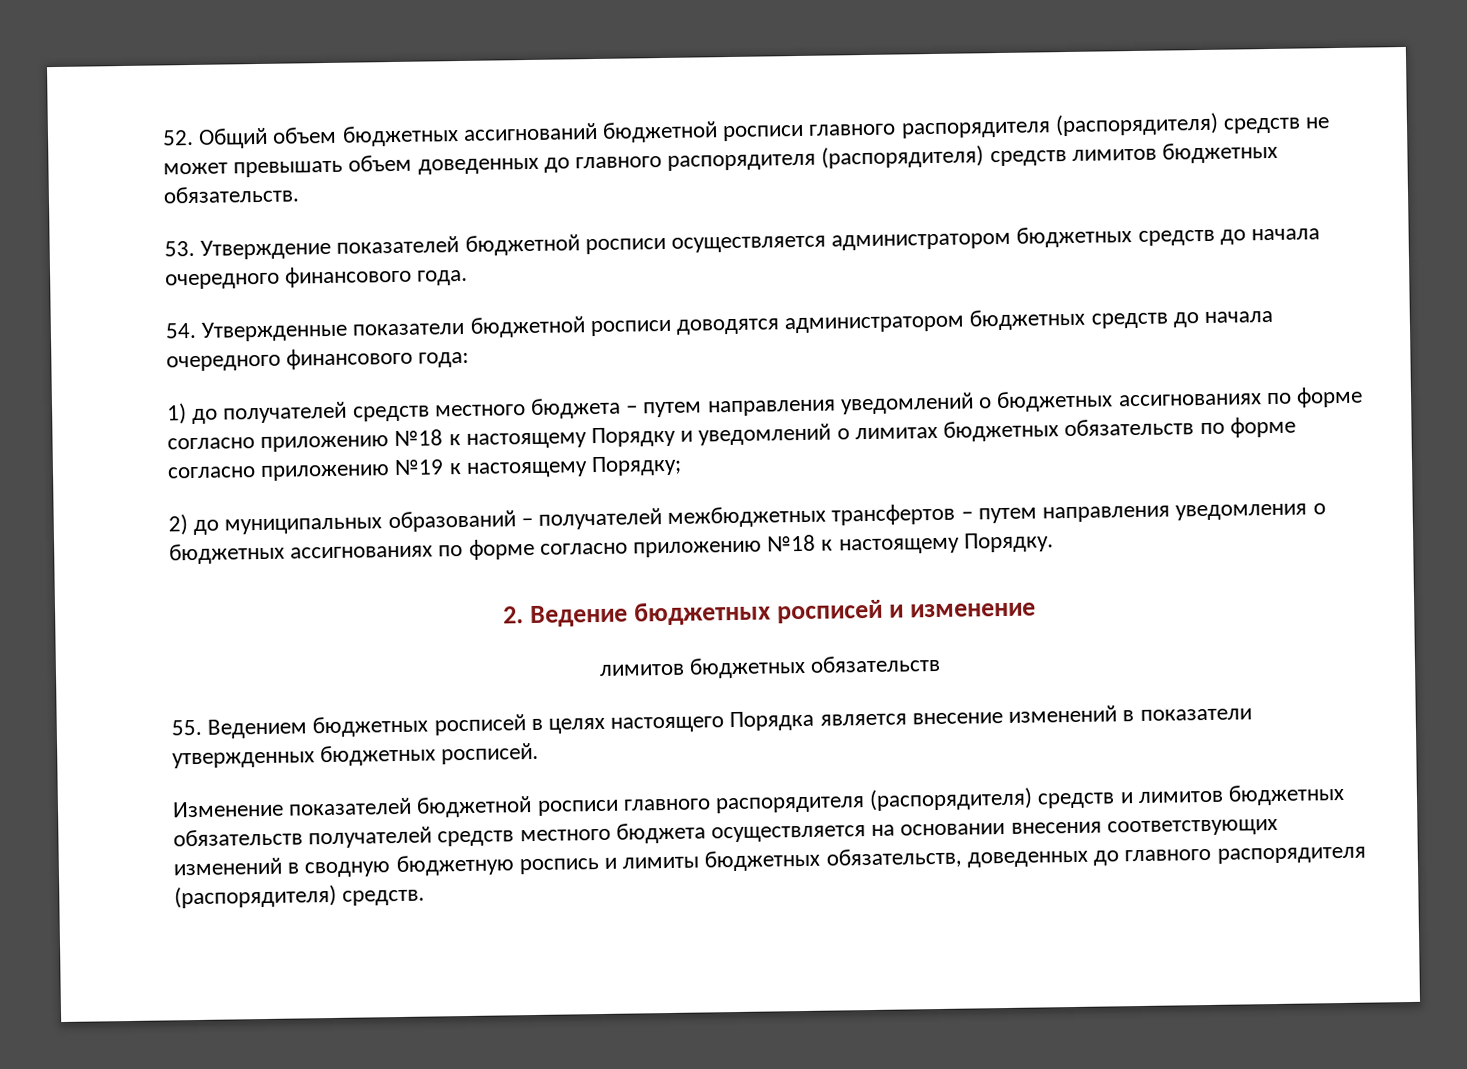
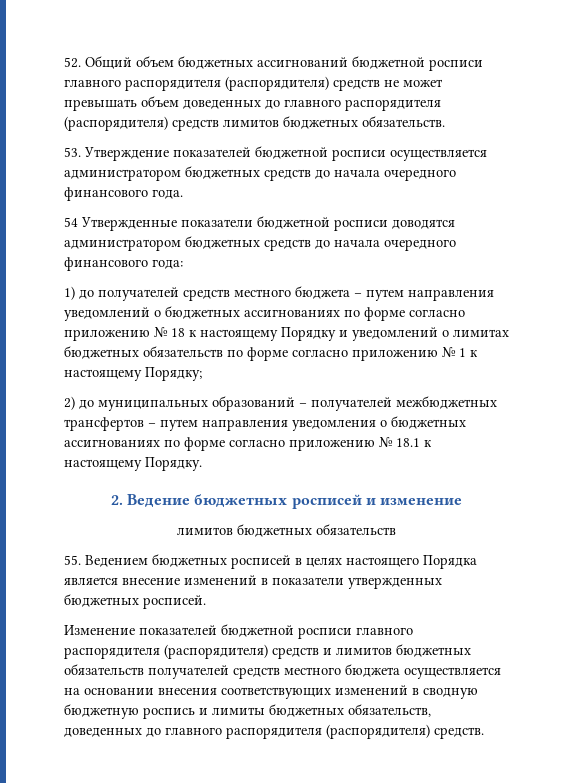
- 54. Утвержденные показатели бюджетной росписи доводятся администратором бюджетных средств до начала очередного финансового года:
+ 54 Утвержденные показатели бюджетной росписи доводятся администратором бюджетных средств до начала очередного финансового года:
- 1) до получателей средств местного бюджета – путем направления уведомлений о бюджетных ассигнованиях по форме согласно приложению №18 к настоящему Порядку и уведомлений о лимитах бюджетных обязательств по форме согласно приложению №19 к настоящему Порядку;
+ 1) до получателей средств местного бюджета – путем направления уведомлений о бюджетных ассигнованиях по форме согласно приложению № 18 к настоящему Порядку и уведомлений о лимитах бюджетных обязательств по форме согласно приложению № 1 к настоящему Порядку;
- 2) до муниципальных образований – получателей межбюджетных трансфертов – путем направления уведомления о бюджетных ассигнованиях по форме согласно приложению №18 к настоящему Порядку.
+ 2) до муниципальных образований – получателей межбюджетных трансфертов – путем направления уведомления о бюджетных ассигнованиях по форме согласно приложению № 18.1 к настоящему Порядку.

